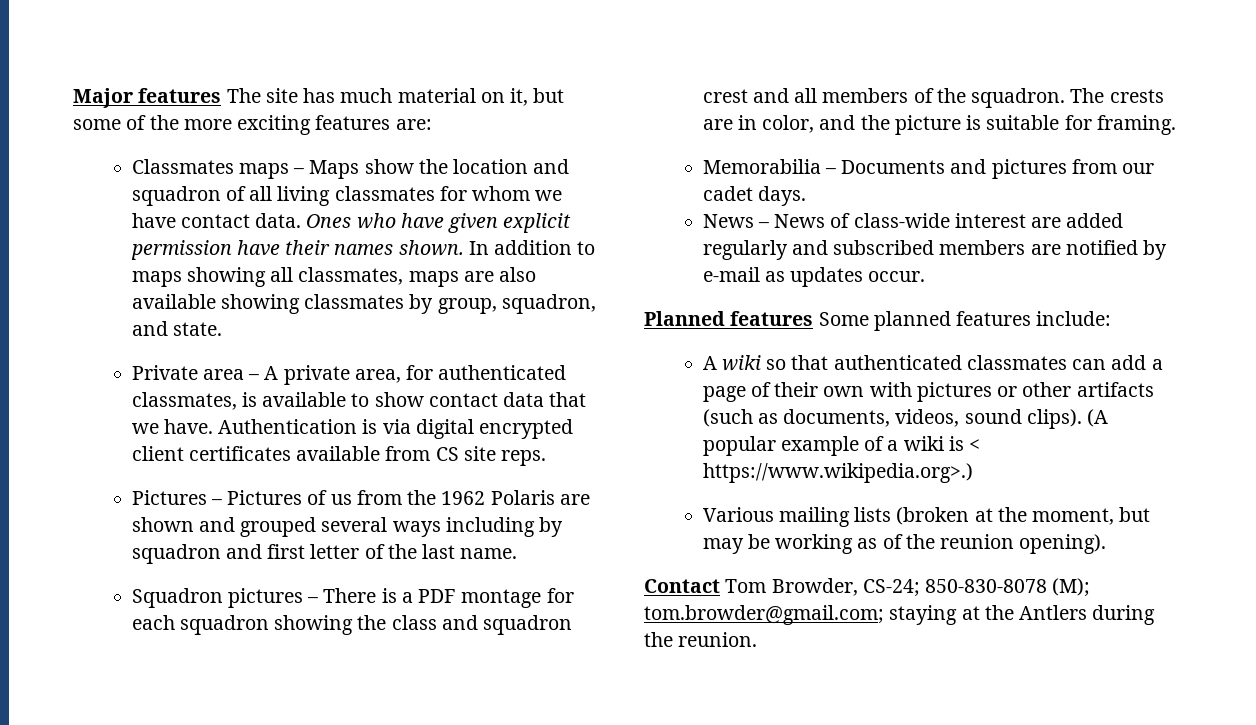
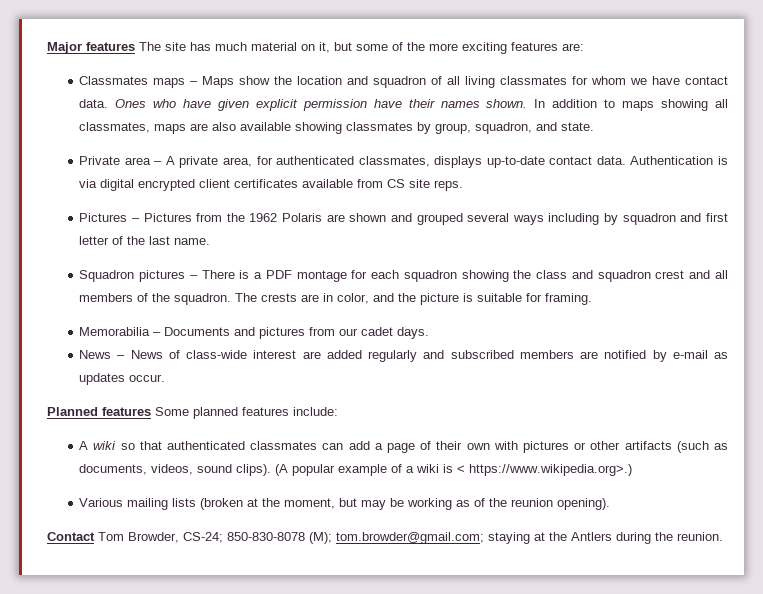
- Private area – A private area, for authenticated classmates, is available to show contact data that we have.
+ Private area – A private area, for authenticated classmates, displays up-to-date contact data.
- Pictures – Pictures of us from the 1962 Polaris are shown and grouped several ways including by squadron and first letter of the last name.
+ Pictures – Pictures from the 1962 Polaris are shown and grouped several ways including by squadron and first letter of the last name.

